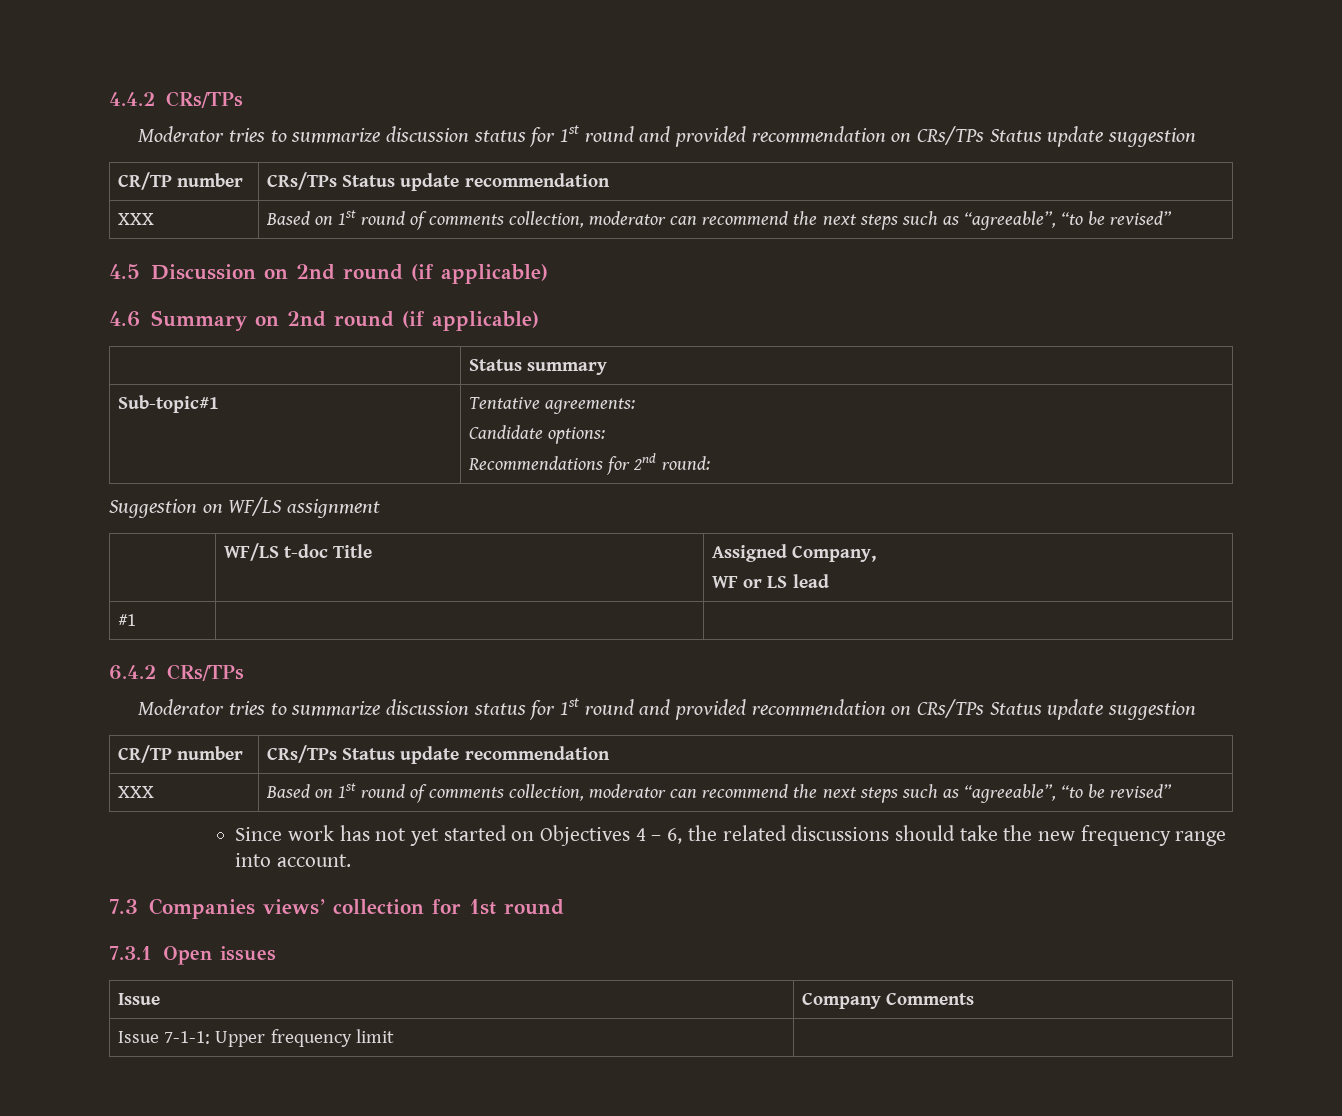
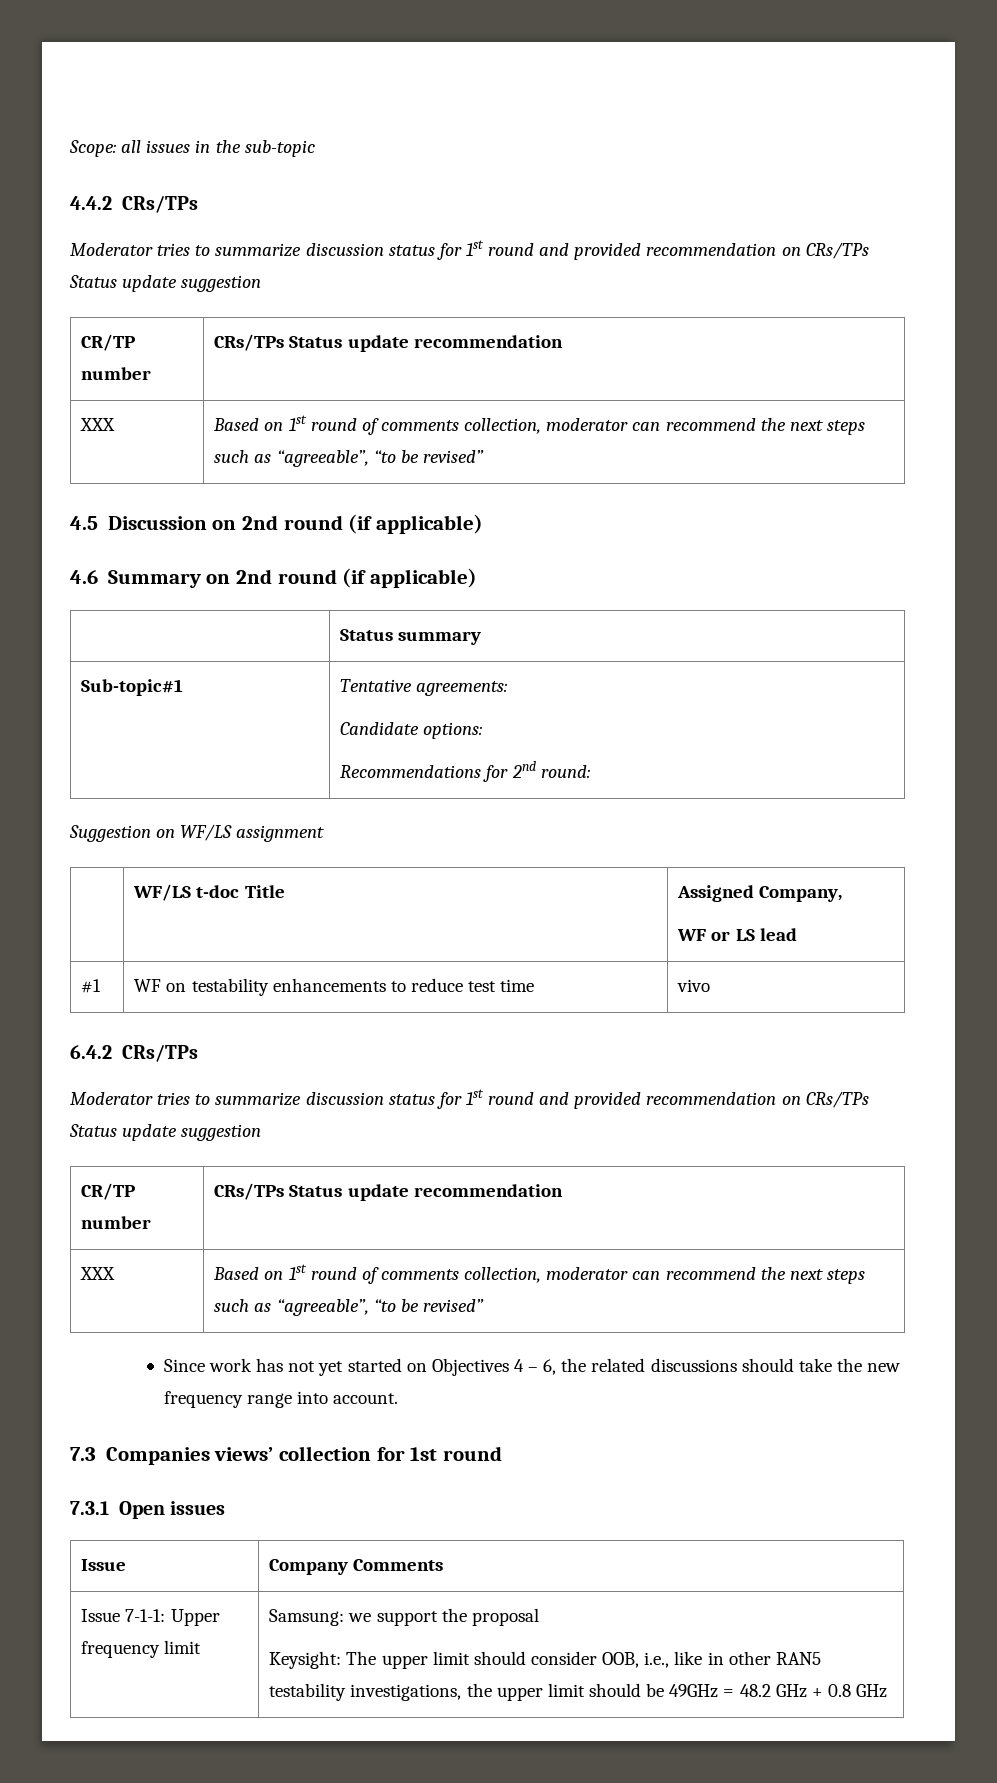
+ Scope: all issues in the sub-topic
- #1 | |
+ #1 | WF on testability enhancements to reduce test time | vivo
- Issue 7-1-1: Upper frequency limit |
+ Issue 7-1-1: Upper frequency limit | Samsung: we support the proposal
+ Keysight: The upper limit should consider OOB, i.e., like in other RAN5 testability investigations, the upper limit should be 49GHz = 48.2 GHz + 0.8 GHz

